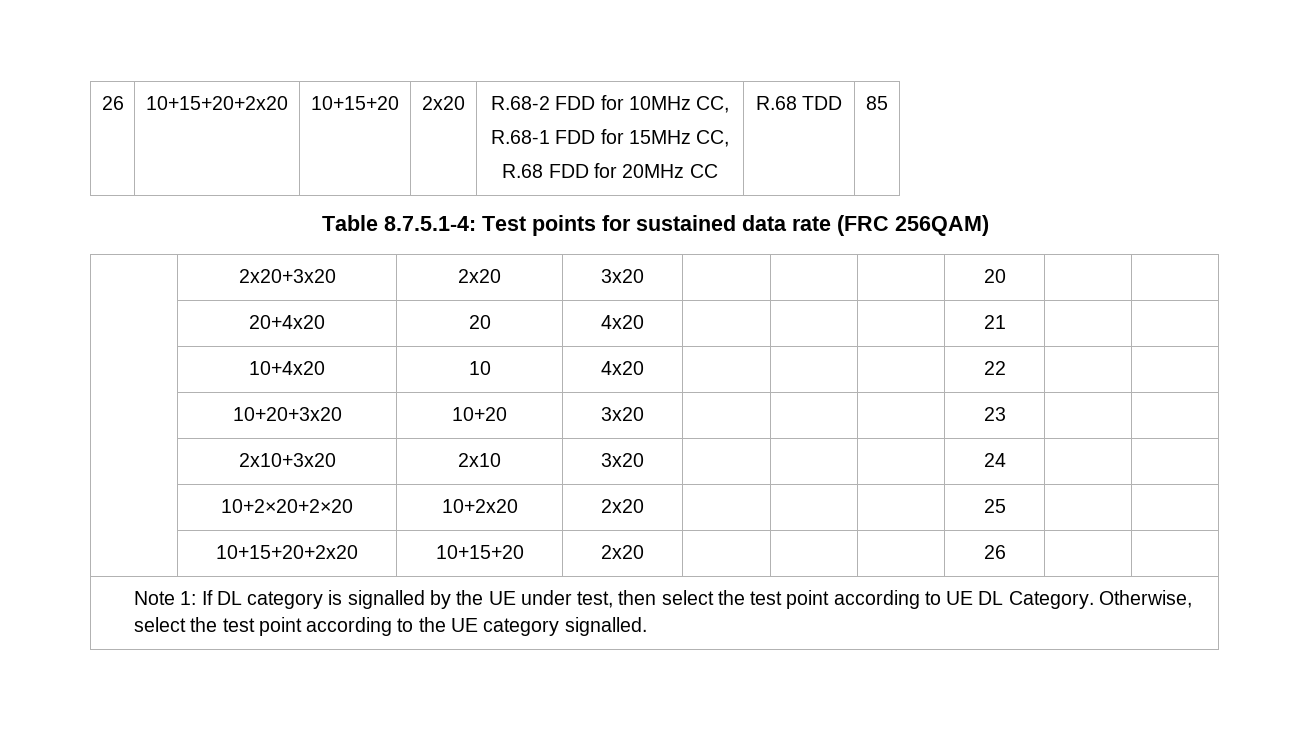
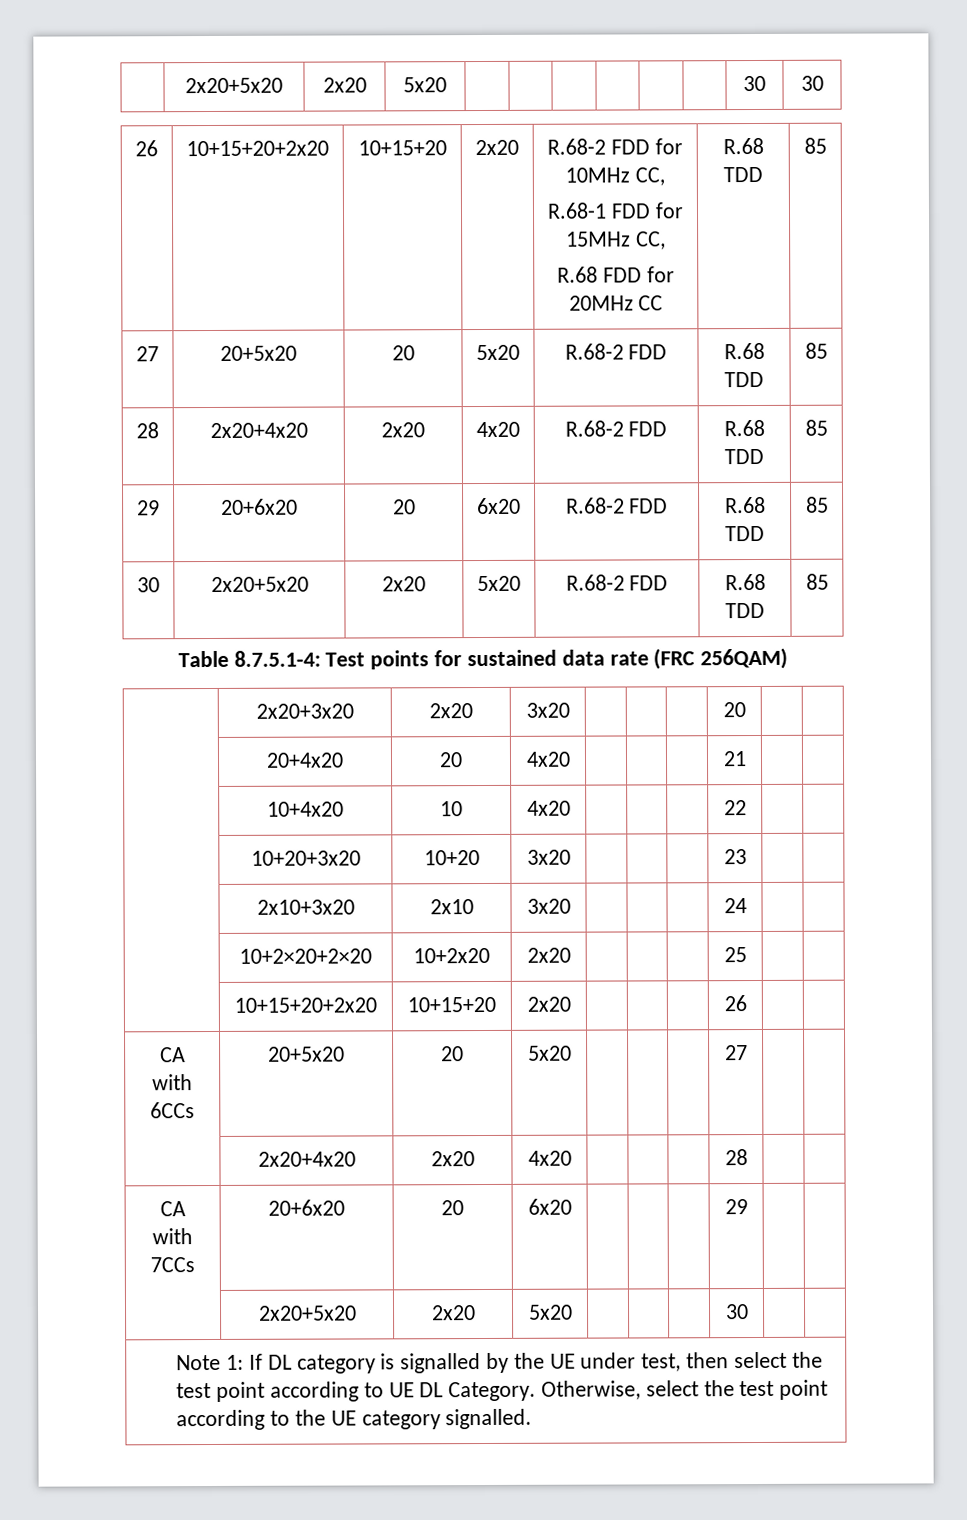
+ | 2x20+5x20 | 2x20 | 5x20 | | | | | | | 30 | 30
+ 27 | 20+5x20 | 20 | 5x20 | R.68-2 FDD | R.68 TDD | 85
+ 28 | 2x20+4x20 | 2x20 | 4x20 | R.68-2 FDD | R.68 TDD | 85
+ 29 | 20+6x20 | 20 | 6x20 | R.68-2 FDD | R.68 TDD | 85
+ 30 | 2x20+5x20 | 2x20 | 5x20 | R.68-2 FDD | R.68 TDD | 85
+ CA with 6CCs | 20+5x20 | 20 | 5x20 | | | | 27 | |
+ | 2x20+4x20 | 2x20 | 4x20 | | | | 28 | |
+ CA with 7CCs | 20+6x20 | 20 | 6x20 | | | | 29 | |
+ | 2x20+5x20 | 2x20 | 5x20 | | | | 30 | |

